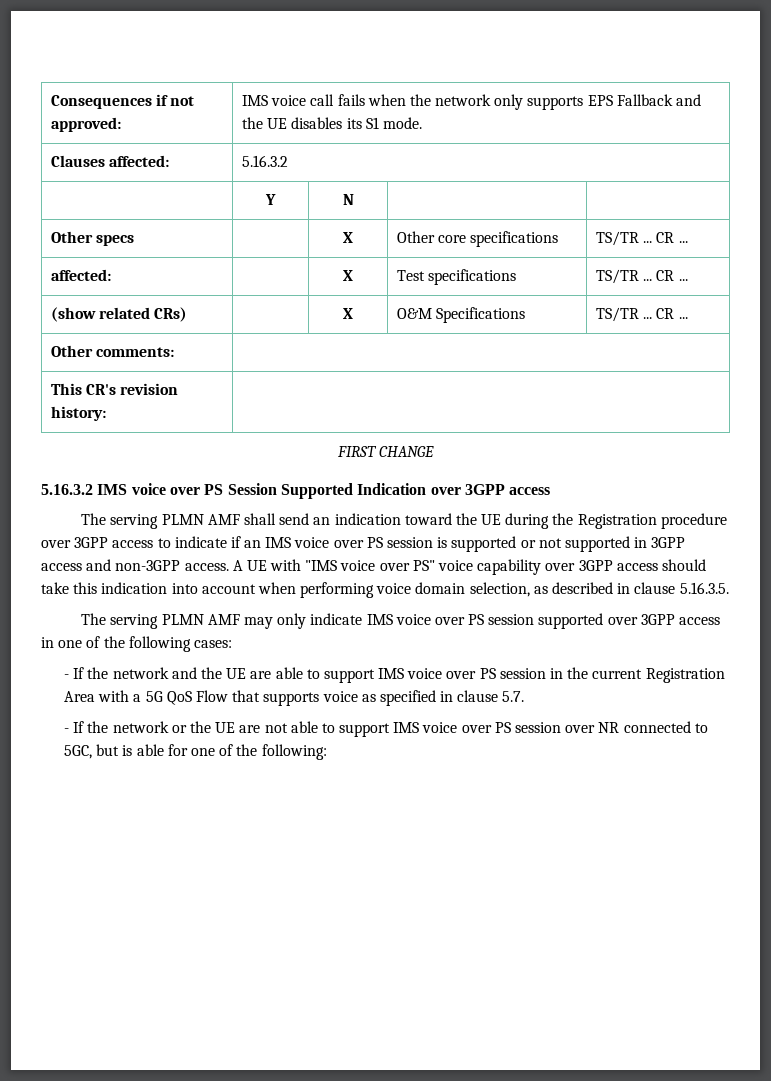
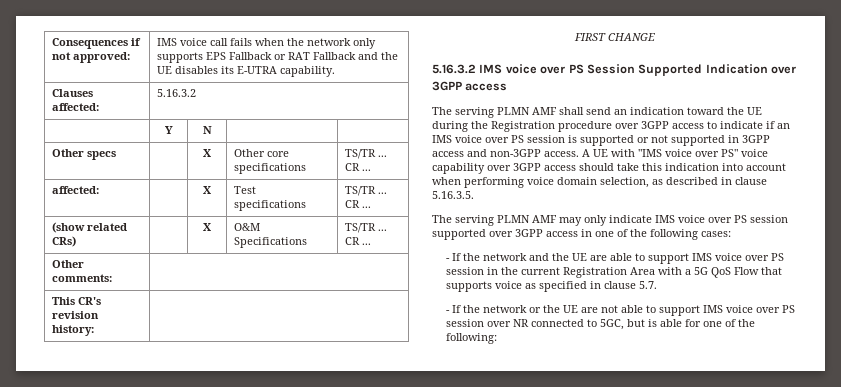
- Consequences if not approved: | IMS voice call fails when the network only supports EPS Fallback and the UE disables its S1 mode.
+ Consequences if not approved: | IMS voice call fails when the network only supports EPS Fallback or RAT Fallback and the UE disables its E-UTRA capability.

